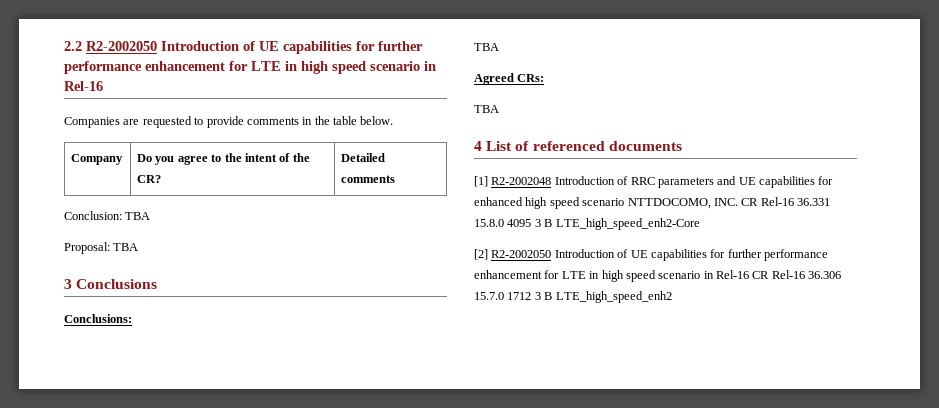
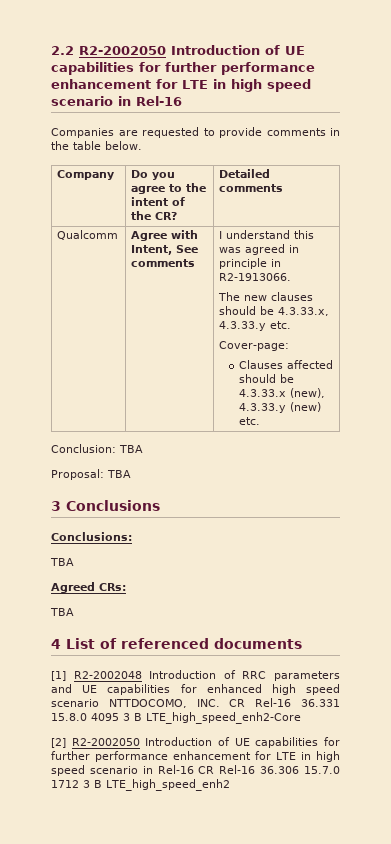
+ Qualcomm | Agree with Intent, See comments | I understand this was agreed in principle in R2-1913066.
+ The new clauses should be 4.3.33.x, 4.3.33.y etc.
+ Cover-page:
+ Clauses affected should be 4.3.33.x (new), 4.3.33.y (new) etc.

